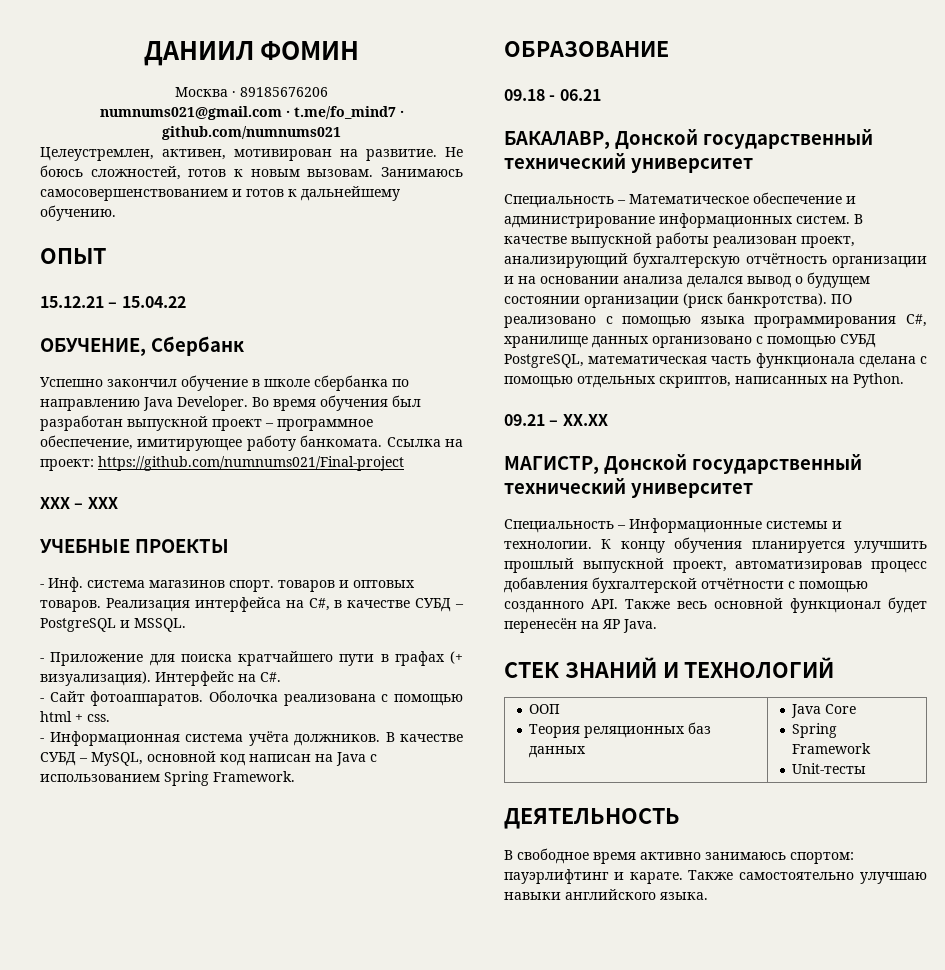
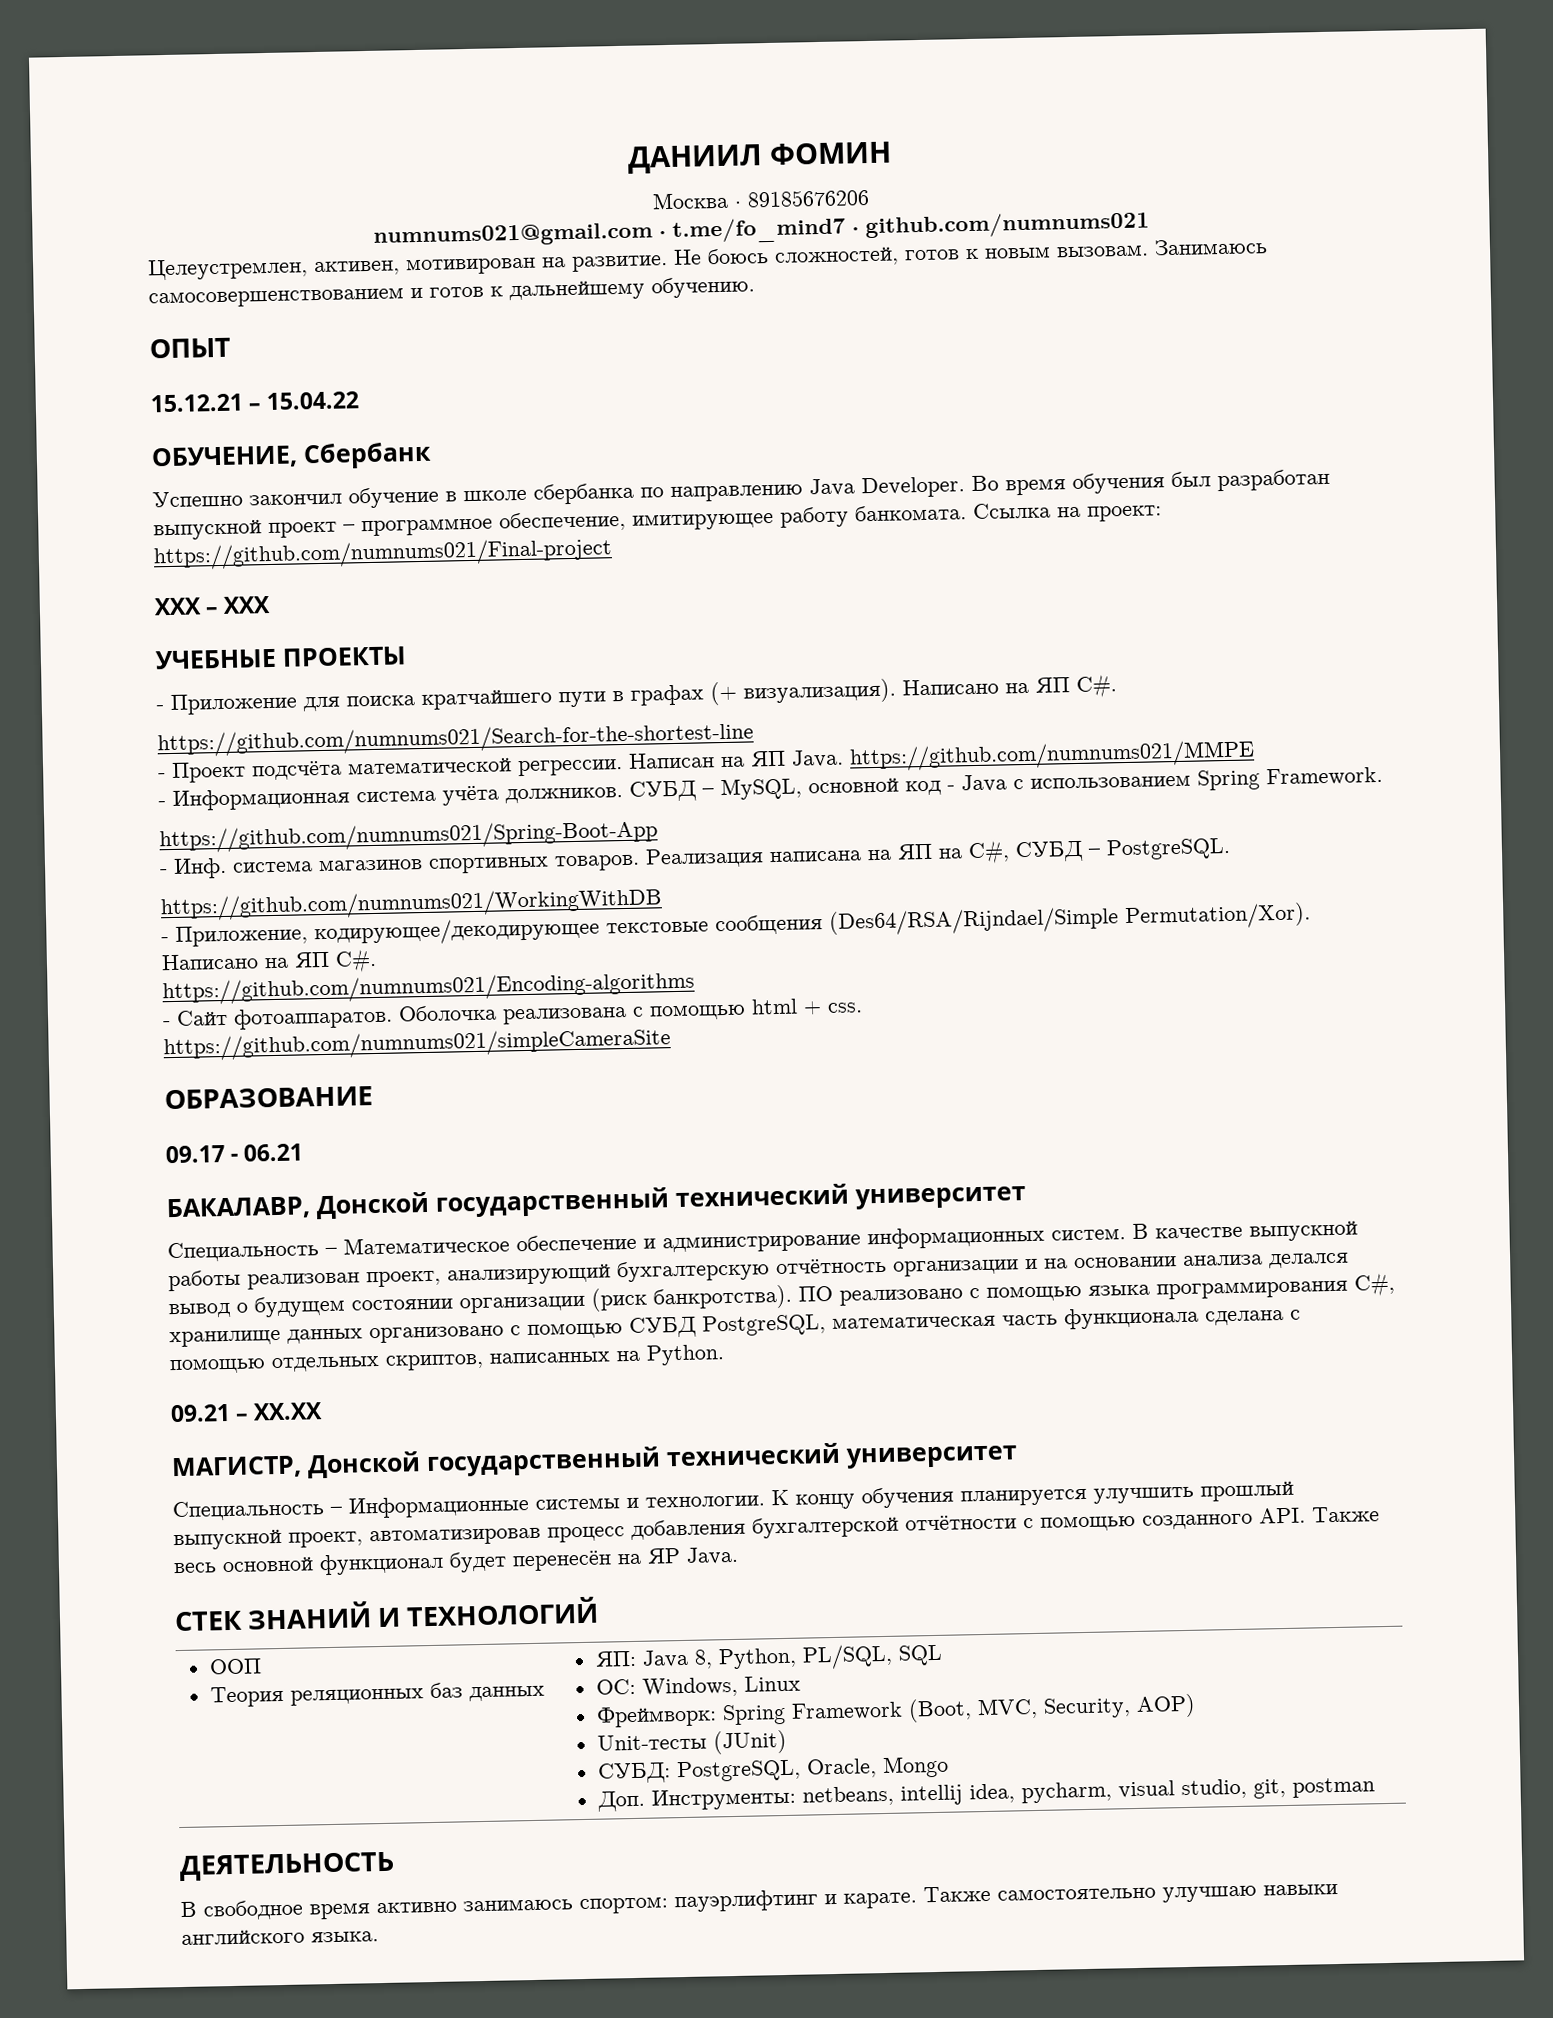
- - Инф. система магазинов спорт. товаров и оптовых товаров. Реализация интерфейса на C#, в качестве СУБД – PostgreSQL и MSSQL.
- - Приложение для поиска кратчайшего пути в графах (+ визуализация). Интерфейс на C#.
+ - Приложение для поиска кратчайшего пути в графах (+ визуализация). Написано на ЯП C#.
+ https://github.com/numnums021/Search-for-the-shortest-line
+ - Проект подсчёта математической регрессии. Написан на ЯП Java. https://github.com/numnums021/MMPE
+ - Информационная система учёта должников. СУБД – MySQL, основной код - Java с использованием Spring Framework.
+ https://github.com/numnums021/Spring-Boot-App
+ - Инф. система магазинов спортивных товаров. Реализация написана на ЯП на C#, СУБД – PostgreSQL.
+ https://github.com/numnums021/WorkingWithDB
+ - Приложение, кодирующее/декодирующее текстовые сообщения (Des64/RSA/Rijndael/Simple Permutation/Xor). Написано на ЯП C#.
+ https://github.com/numnums021/Encoding-algorithms
- - Информационная система учёта должников. В качестве СУБД – MySQL, основной код написан на Java с использованием Spring Framework.
+ https://github.com/numnums021/simpleCameraSite
- 09.18 - 06.21
+ 09.17 - 06.21
  ООП
- Теория реляционных баз данных | Java Core
- Spring Framework
- Unit-тесты
+ Теория реляционных баз данных | ЯП: Java 8, Python, PL/SQL, SQL
+ ОС: Windows, Linux
+ Фреймворк: Spring Framework (Boot, MVC, Security, AOP)
+ Unit-тесты (JUnit)
+ СУБД: PostgreSQL, Oracle, Mongo
+ Доп. Инструменты: netbeans, intellij idea, pycharm, visual studio, git, postman

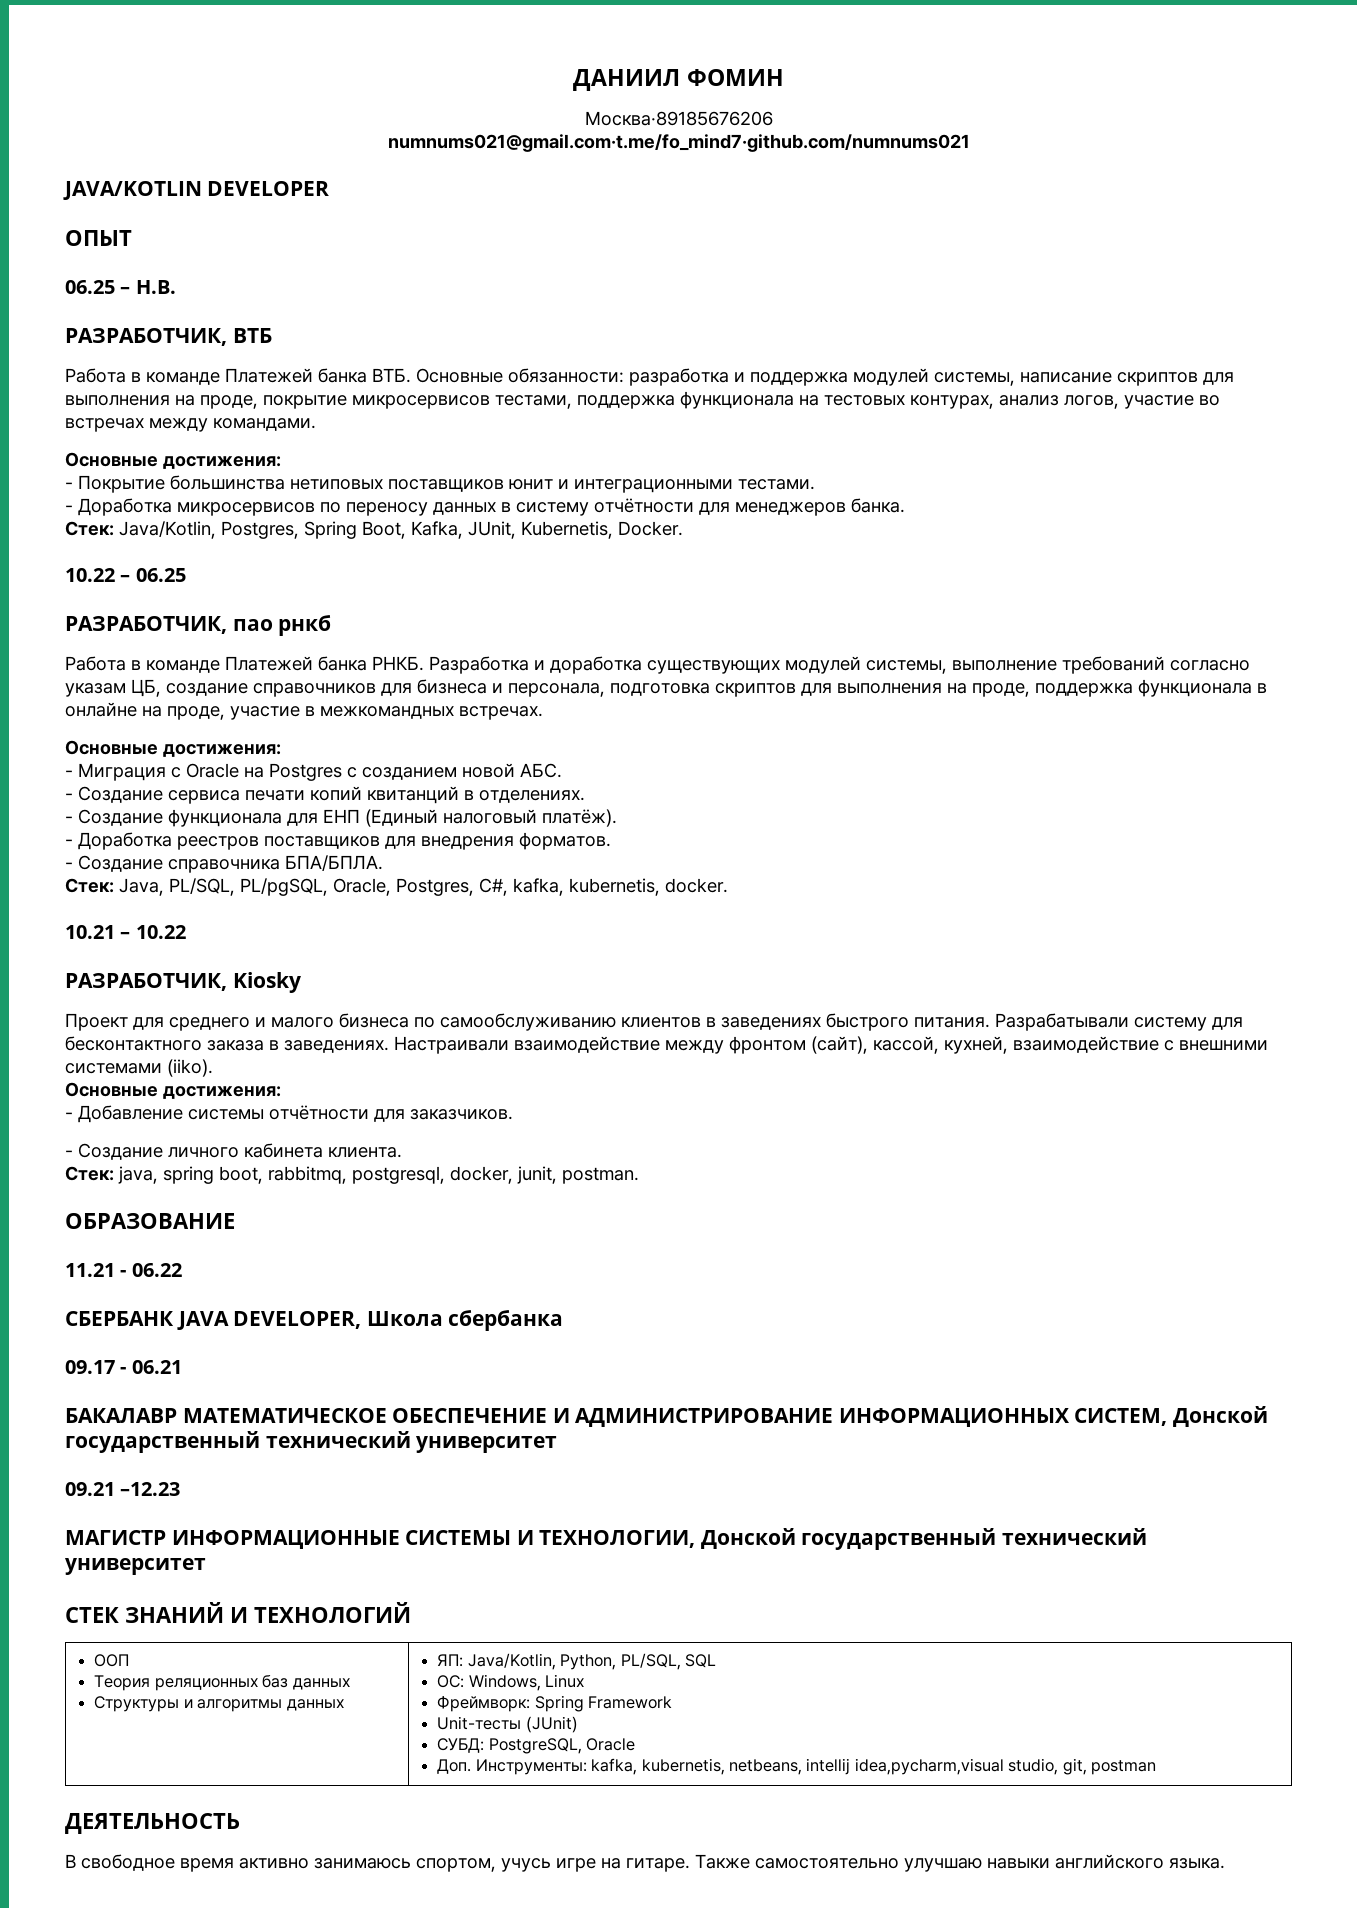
- Москва · 89185676206
- numnums021@gmail.com · t.me/fo_mind7 · github.com/numnums021
- Целеустремлен, активен, мотивирован на развитие. Не боюсь сложностей, готов к новым вызовам. Занимаюсь самосовершенствованием и готов к дальнейшему обучению.
+ Москва·89185676206
+ numnums021@gmail.com·t.me/fo_mind7·github.com/numnums021
+ JAVA/KOTLIN DEVELOPER
  ОПЫТ
- 15.12.21 – 15.04.22
- ОБУЧЕНИЕ, Сбербанк
- Успешно закончил обучение в школе сбербанка по направлению Java Developer. Во время обучения был разработан выпускной проект – программное обеспечение, имитирующее работу банкомата. Ссылка на проект: https://github.com/numnums021/Final-project
- XXX – XXX
- УЧЕБНЫЕ ПРОЕКТЫ
- - Приложение для поиска кратчайшего пути в графах (+ визуализация). Написано на ЯП C#.
- https://github.com/numnums021/Search-for-the-shortest-line
- - Проект подсчёта математической регрессии. Написан на ЯП Java. https://github.com/numnums021/MMPE
- - Информационная система учёта должников. СУБД – MySQL, основной код - Java с использованием Spring Framework.
- https://github.com/numnums021/Spring-Boot-App
- - Инф. система магазинов спортивных товаров. Реализация написана на ЯП на C#, СУБД – PostgreSQL.
- https://github.com/numnums021/WorkingWithDB
- - Приложение, кодирующее/декодирующее текстовые сообщения (Des64/RSA/Rijndael/Simple Permutation/Xor). Написано на ЯП C#.
- https://github.com/numnums021/Encoding-algorithms
- - Сайт фотоаппаратов. Оболочка реализована с помощью html + css.
- https://github.com/numnums021/simpleCameraSite
+ 06.25 – Н.В.
+ РАЗРАБОТЧИК, ВТБ
+ Работа в команде Платежей банка ВТБ. Основные обязанности: разработка и поддержка модулей системы, написание скриптов для выполнения на проде, покрытие микросервисов тестами, поддержка функционала на тестовых контурах, анализ логов, участие во встречах между командами.
+ Основные достижения:
+ - Покрытие большинства нетиповых поставщиков юнит и интеграционными тестами.
+ - Доработка микросервисов по переносу данных в систему отчётности для менеджеров банка.
+ Стек: Java/Kotlin, Postgres, Spring Boot, Kafka, JUnit, Kubernetis, Docker.
+ 10.22 – 06.25
+ РАЗРАБОТЧИК, пао рнкб
+ Работа в команде Платежей банка РНКБ. Разработка и доработка существующих модулей системы, выполнение требований согласно указам ЦБ, создание справочников для бизнеса и персонала, подготовка скриптов для выполнения на проде, поддержка функционала в онлайне на проде, участие в межкомандных встречах.
+ Основные достижения:
+ - Миграция с Oracle на Postgres с созданием новой АБС.
+ - Создание сервиса печати копий квитанций в отделениях.
+ - Создание функционала для ЕНП (Единый налоговый платёж).
+ - Доработка реестров поставщиков для внедрения форматов.
+ - Создание справочника БПА/БПЛА.
+ Стек: Java, PL/SQL, PL/pgSQL, Oracle, Postgres, C#, kafka, kubernetis, docker.
+ 10.21 – 10.22
+ РАЗРАБОТЧИК, Kiosky
+ Проект для среднего и малого бизнеса по самообслуживанию клиентов в заведениях быстрого питания. Разрабатывали систему для бесконтактного заказа в заведениях. Настраивали взаимодействие между фронтом (сайт), кассой, кухней, взаимодействие с внешними системами (iiko).
+ Основные достижения:
+ - Добавление системы отчётности для заказчиков.
+ - Создание личного кабинета клиента.
+ Стек: java, spring boot, rabbitmq, postgresql, docker, junit, postman.
  ОБРАЗОВАНИЕ
+ 11.21 - 06.22
+ СБЕРБАНК JAVA DEVELOPER, Школа сбербанка
  09.17 - 06.21
- БАКАЛАВР, Донской государственный технический университет
- Специальность – Математическое обеспечение и администрирование информационных систем. В качестве выпускной работы реализован проект, анализирующий бухгалтерскую отчётность организации и на основании анализа делался вывод о будущем состоянии организации (риск банкротства). ПО реализовано с помощью языка программирования C#, хранилище данных организовано с помощью СУБД PostgreSQL, математическая часть функционала сделана с помощью отдельных скриптов, написанных на Python.
- 09.21 – XX.XX
- МАГИСТР, Донской государственный технический университет
- Специальность – Информационные системы и технологии. К концу обучения планируется улучшить прошлый выпускной проект, автоматизировав процесс добавления бухгалтерской отчётности с помощью созданного API. Также весь основной функционал будет перенесён на ЯР Java.
+ БАКАЛАВР МАТЕМАТИЧЕСКОЕ ОБЕСПЕЧЕНИЕ И АДМИНИСТРИРОВАНИЕ ИНФОРМАЦИОННЫХ СИСТЕМ, Донской государственный технический университет
+ 09.21 –12.23
+ МАГИСТР ИНФОРМАЦИОННЫЕ СИСТЕМЫ И ТЕХНОЛОГИИ, Донской государственный технический университет
  ООП
- Теория реляционных баз данных | ЯП: Java 8, Python, PL/SQL, SQL
+ Теория реляционных баз данных
+ Структуры и алгоритмы данных | ЯП: Java/Kotlin, Python, PL/SQL, SQL
  ОС: Windows, Linux
- Фреймворк: Spring Framework (Boot, MVC, Security, AOP)
+ Фреймворк: Spring Framework
  Unit-тесты (JUnit)
- СУБД: PostgreSQL, Oracle, Mongo
- Доп. Инструменты: netbeans, intellij idea, pycharm, visual studio, git, postman
+ СУБД: PostgreSQL, Oracle
+ Доп. Инструменты: kafka, kubernetis, netbeans, intellij idea,pycharm,visual studio, git, postman
- В свободное время активно занимаюсь спортом: пауэрлифтинг и карате.
+ В свободное время активно занимаюсь спортом, учусь игре на гитаре.

